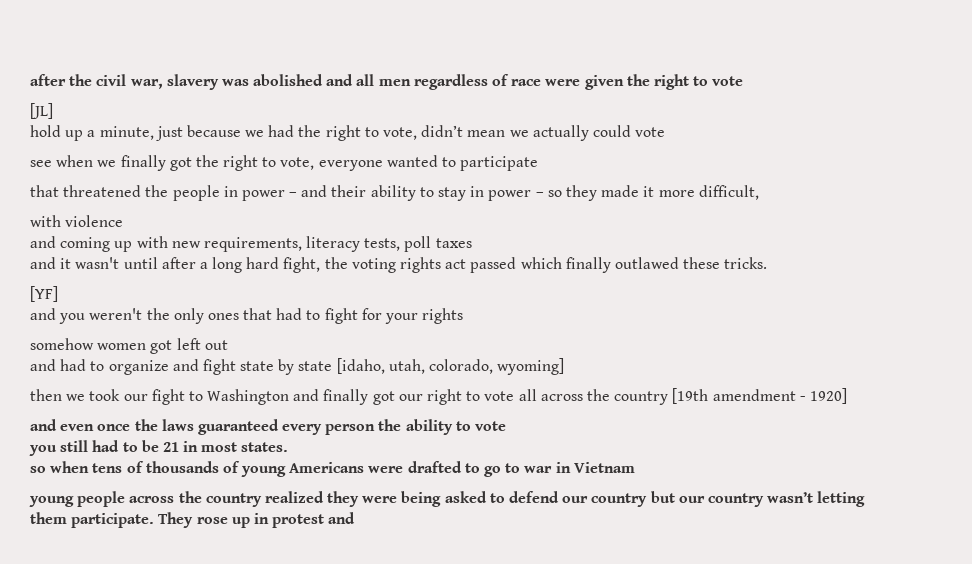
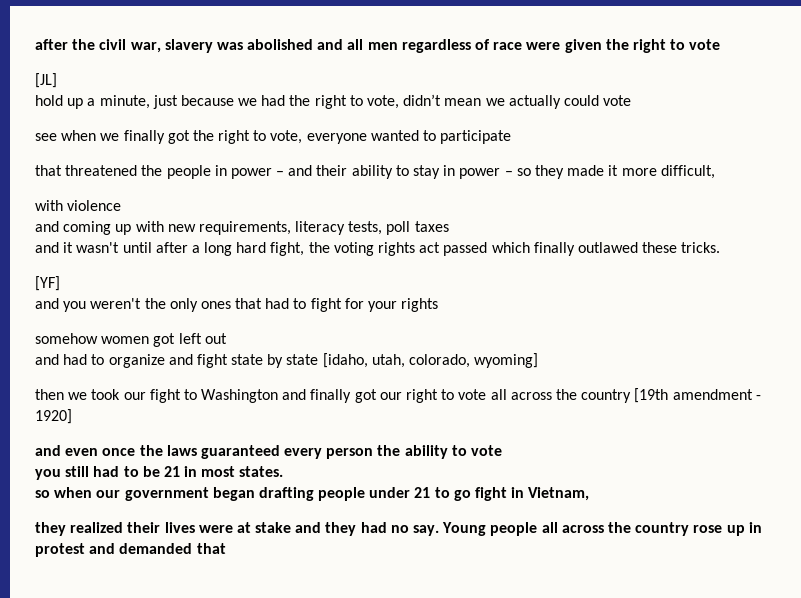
- so when tens of thousands of young Americans were drafted to go to war in Vietnam
- young people across the country realized they were being asked to defend our country but our country wasn’t letting them participate. They rose up in protest and
+ so when our government began drafting people under 21 to go fight in Vietnam,
+ they realized their lives were at stake and they had no say. Young people all across the country rose up in protest and demanded that

